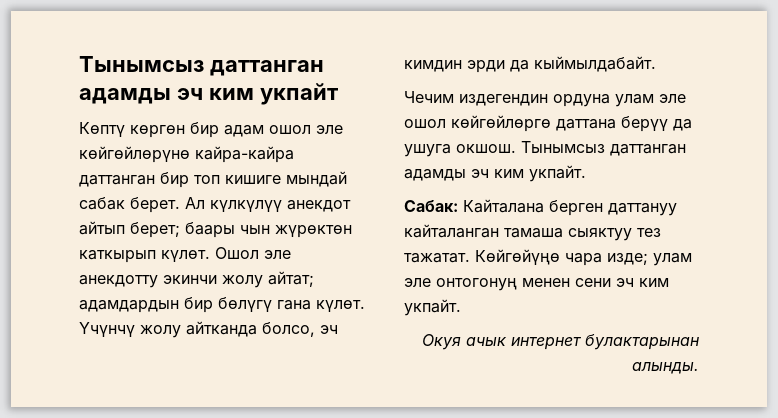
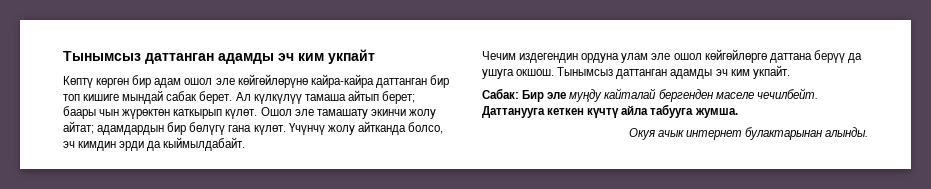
- Ал күлкүлүү анекдот айтып берет; баары чын жүрөктөн каткырып күлөт.
+ Ал күлкүлүү тамаша айтып берет; баары чын жүрөктөн каткырып күлөт.
- Ошол эле анекдотту экинчи жолу айтат; адамдардын бир бөлүгү гана күлөт.
+ Ошол эле тамашату экинчи жолу айтат; адамдардын бир бөлүгү гана күлөт.
- Сабак: Кайталана берген даттануу кайталанган тамаша сыяктуу тез тажатат. Көйгөйүңө чара изде; улам эле онтогонуң менен сени эч ким укпайт.
+ Сабак: Бир эле муңду кайталай бергенден маселе чечилбейт. Даттанууга кеткен күчтү айла табууга жумша.

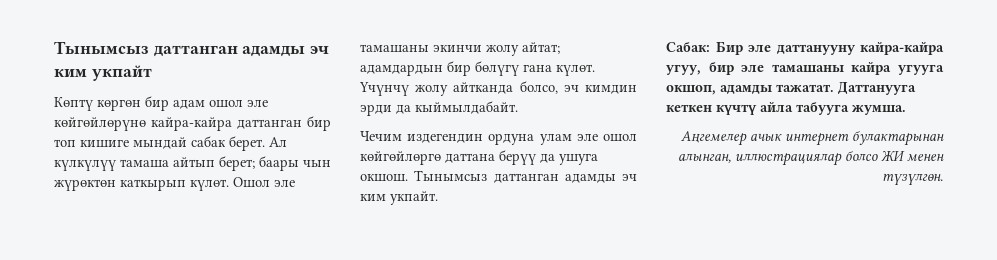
- Ошол эле тамашату экинчи жолу айтат; адамдардын бир бөлүгү гана күлөт.
+ Ошол эле тамашаны экинчи жолу айтат; адамдардын бир бөлүгү гана күлөт.
- Сабак: Бир эле муңду кайталай бергенден маселе чечилбейт.
+ Сабак: Бир эле даттанууну кайра-кайра угуу, бир эле тамашаны кайра угууга окшоп, адамды тажатат.
- Окуя ачык интернет булактарынан алынды.
+ Аңгемелер ачык интернет булактарынан алынган, иллюстрациялар болсо ЖИ менен түзүлгөн.

